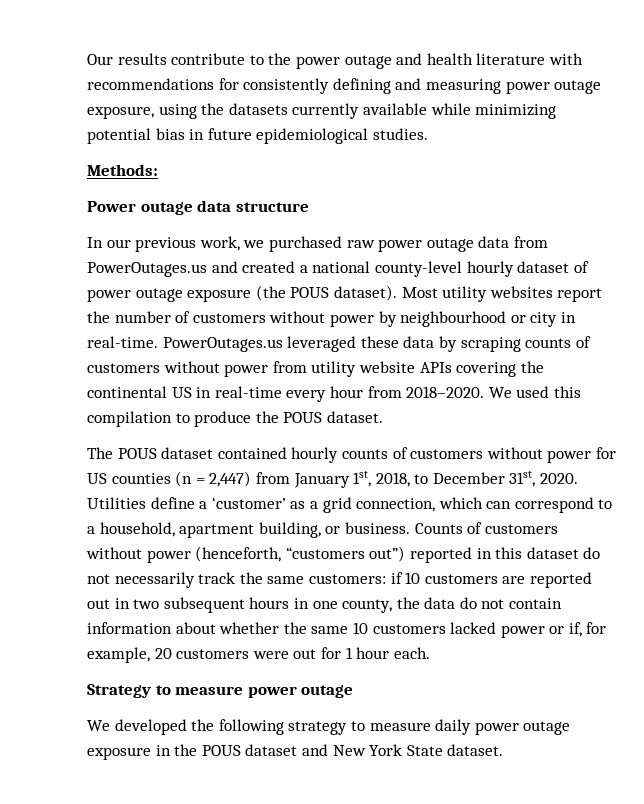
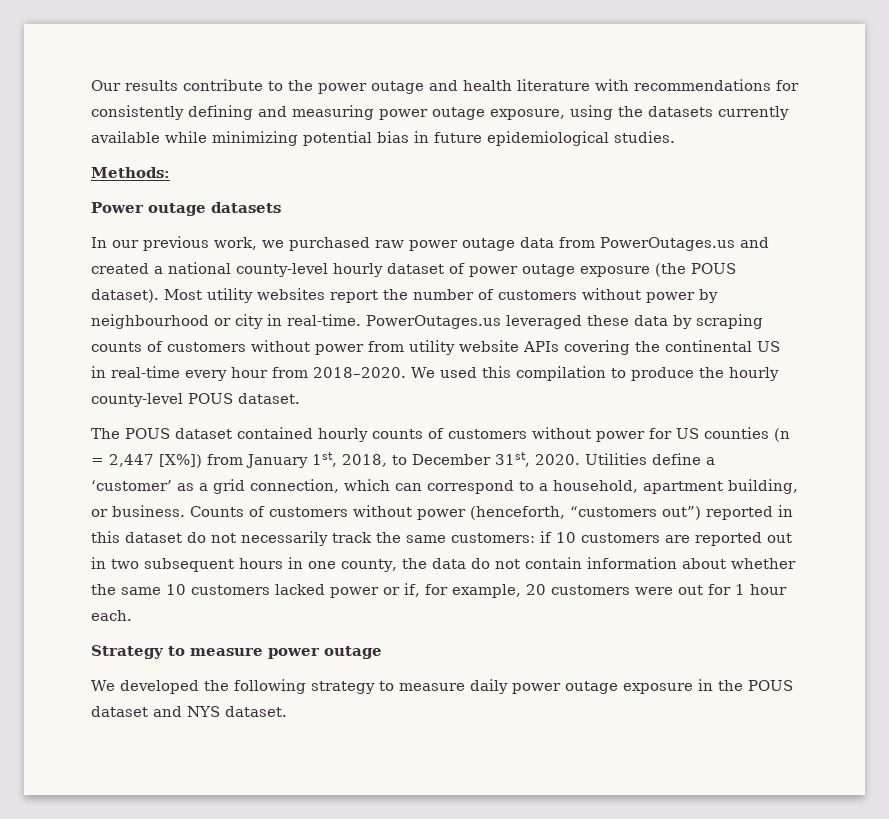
- Power outage data structure
+ Power outage datasets
- We used this compilation to produce the POUS dataset.
+ We used this compilation to produce the hourly county-level POUS dataset.
- The POUS dataset contained hourly counts of customers without power for US counties (n = 2,447) from January 1st, 2018, to December 31st, 2020.
+ The POUS dataset contained hourly counts of customers without power for US counties (n = 2,447 [X%]) from January 1st, 2018, to December 31st, 2020.
- We developed the following strategy to measure daily power outage exposure in the POUS dataset and New York State dataset.
+ We developed the following strategy to measure daily power outage exposure in the POUS dataset and NYS dataset.

